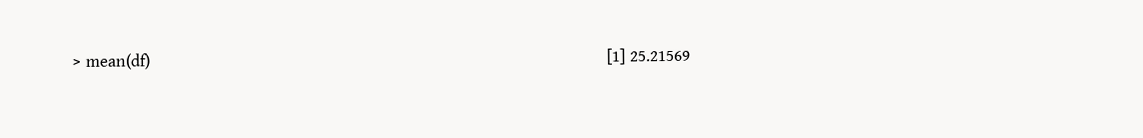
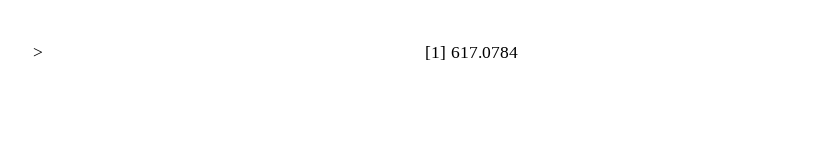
- > mean(df)
+ >
- [1] 25.21569
+ [1] 617.0784

